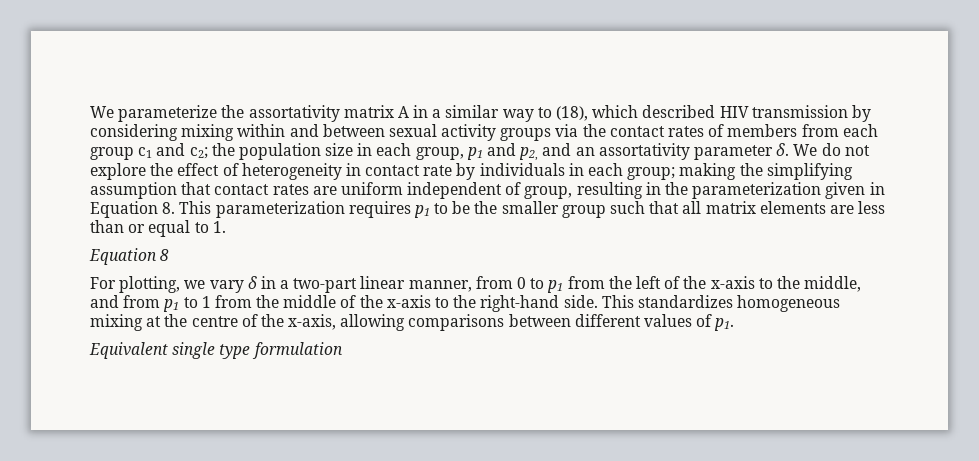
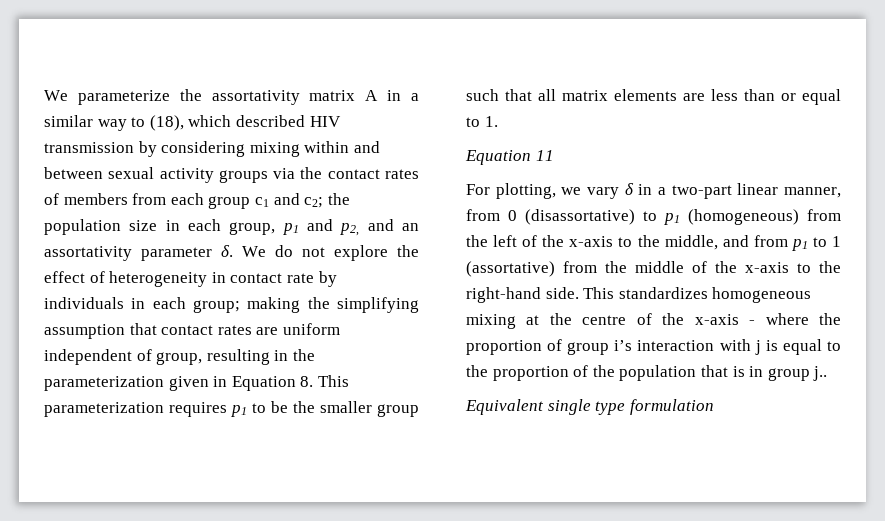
- Equation 8
+ Equation 11
- For plotting, we vary δ in a two-part linear manner, from 0 to p1 from the left of the x-axis to the middle, and from p1 to 1 from the middle of the x-axis to the right-hand side.
+ For plotting, we vary δ in a two-part linear manner, from 0 (disassortative) to p1 (homogeneous) from the left of the x-axis to the middle, and from p1 to 1 (assortative) from the middle of the x-axis to the right-hand side.
- This standardizes homogeneous mixing at the centre of the x-axis, allowing comparisons between different values of p1.
+ This standardizes homogeneous mixing at the centre of the x-axis - where the proportion of group i’s interaction with j is equal to the proportion of the population that is in group j..

